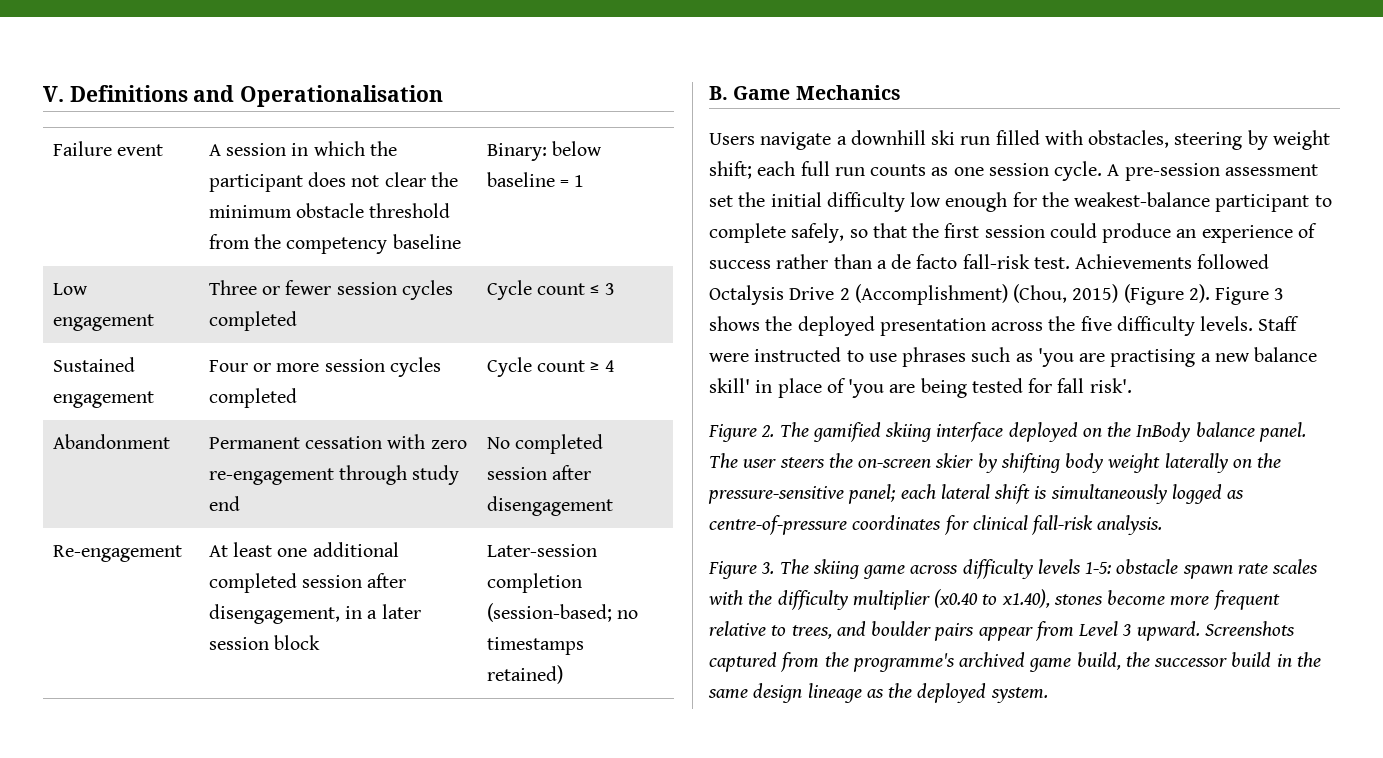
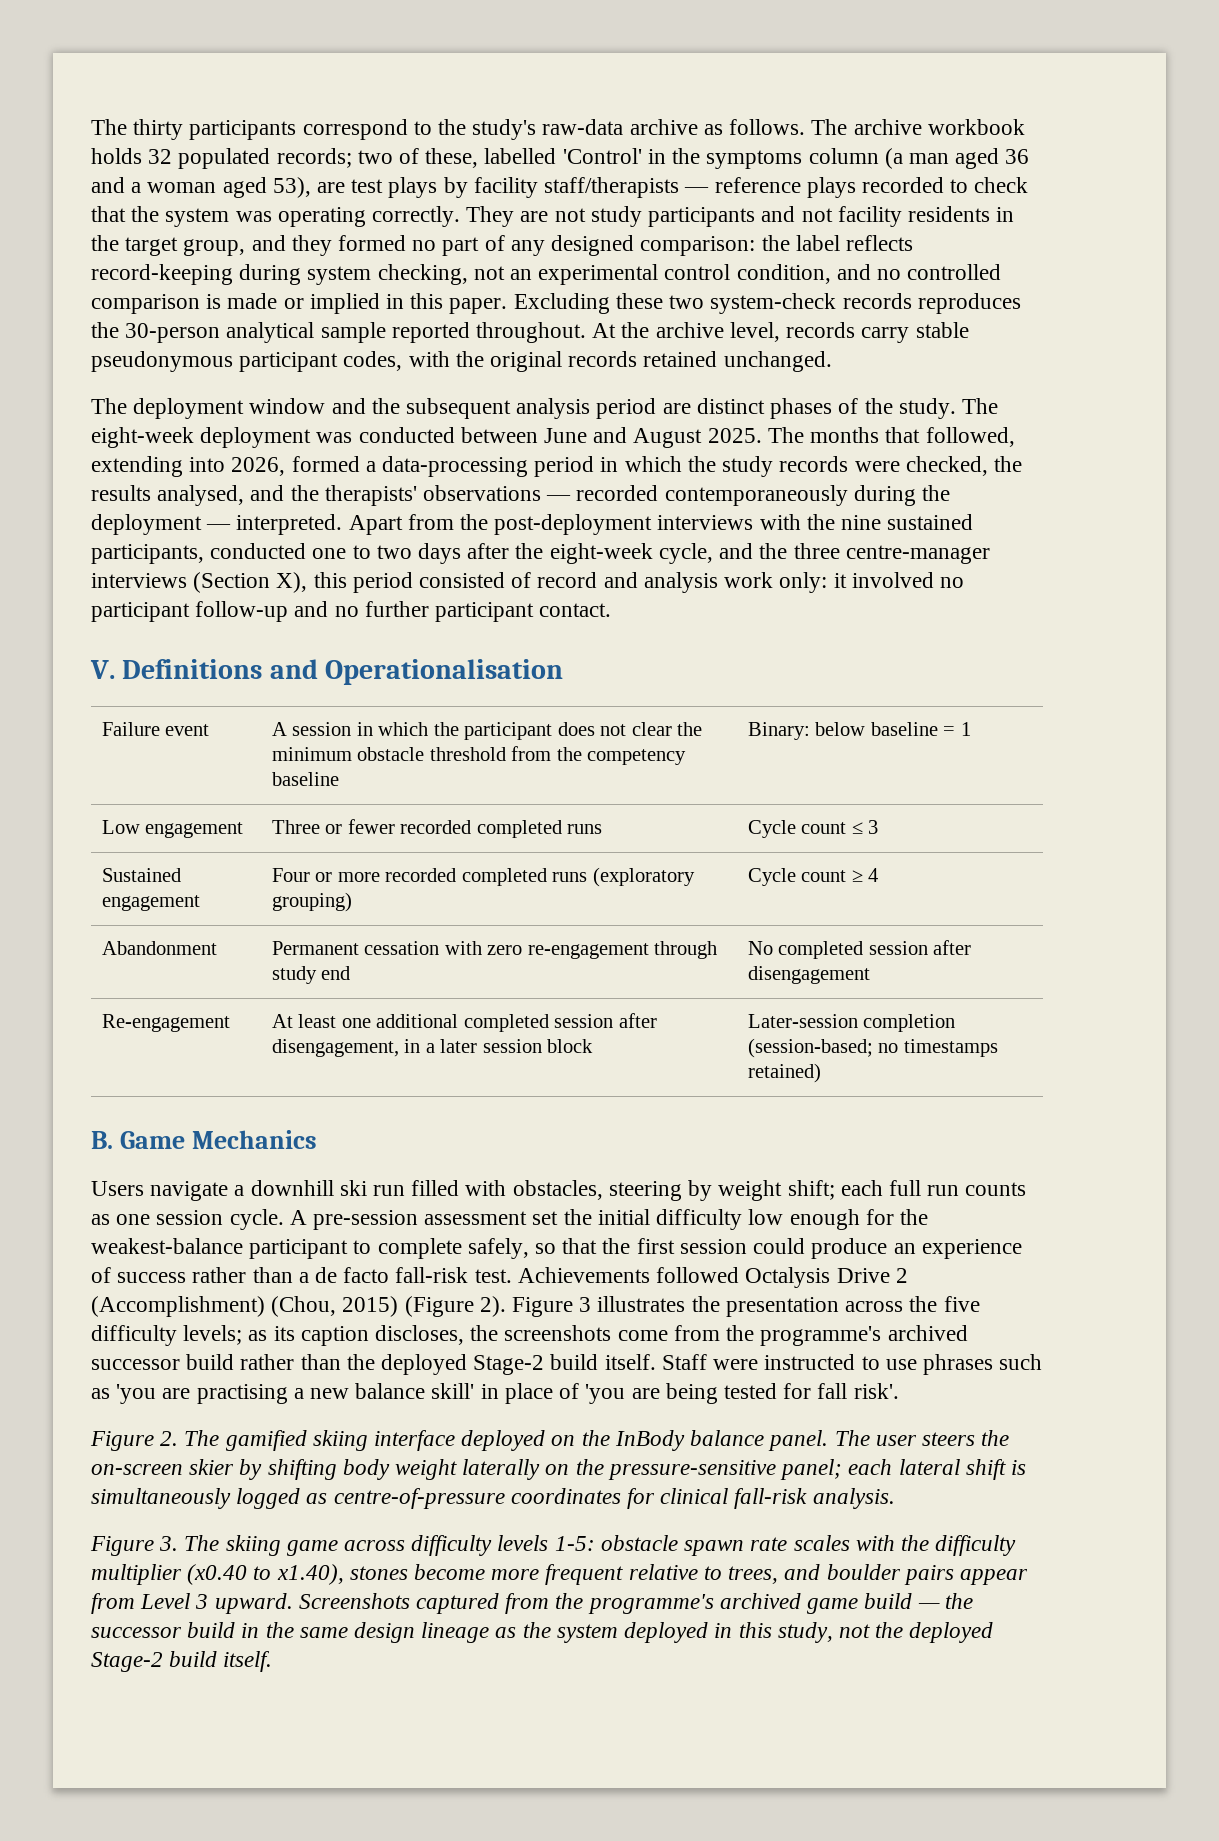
+ The thirty participants correspond to the study's raw-data archive as follows. The archive workbook holds 32 populated records; two of these, labelled 'Control' in the symptoms column (a man aged 36 and a woman aged 53), are test plays by facility staff/therapists — reference plays recorded to check that the system was operating correctly. They are not study participants and not facility residents in the target group, and they formed no part of any designed comparison: the label reflects record-keeping during system checking, not an experimental control condition, and no controlled comparison is made or implied in this paper. Excluding these two system-check records reproduces the 30-person analytical sample reported throughout. At the archive level, records carry stable pseudonymous participant codes, with the original records retained unchanged.
+ The deployment window and the subsequent analysis period are distinct phases of the study. The eight-week deployment was conducted between June and August 2025. The months that followed, extending into 2026, formed a data-processing period in which the study records were checked, the results analysed, and the therapists' observations — recorded contemporaneously during the deployment — interpreted. Apart from the post-deployment interviews with the nine sustained participants, conducted one to two days after the eight-week cycle, and the three centre-manager interviews (Section X), this period consisted of record and analysis work only: it involved no participant follow-up and no further participant contact.
- Low engagement | Three or fewer session cycles completed | Cycle count ≤ 3
+ Low engagement | Three or fewer recorded completed runs | Cycle count ≤ 3
- Sustained engagement | Four or more session cycles completed | Cycle count ≥ 4
+ Sustained engagement | Four or more recorded completed runs (exploratory grouping) | Cycle count ≥ 4
- Figure 3 shows the deployed presentation across the five difficulty levels.
+ Figure 3 illustrates the presentation across the five difficulty levels; as its caption discloses, the screenshots come from the programme's archived successor build rather than the deployed Stage-2 build itself.
- Screenshots captured from the programme's archived game build, the successor build in the same design lineage as the deployed system.
+ Screenshots captured from the programme's archived game build — the successor build in the same design lineage as the system deployed in this study, not the deployed Stage-2 build itself.

